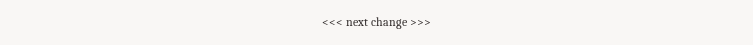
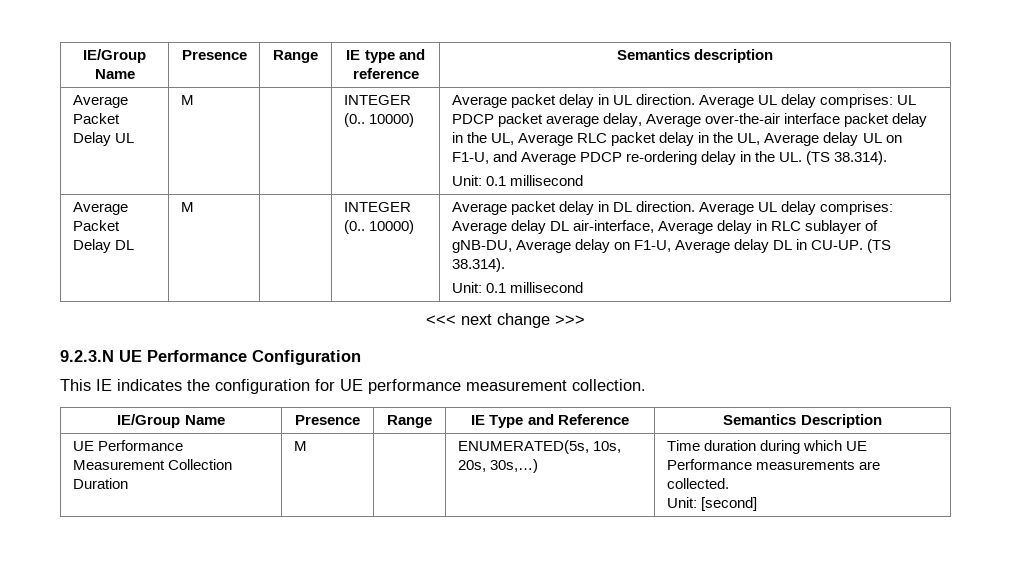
+ IE/Group Name | Presence | Range | IE type and reference | Semantics description
+ Average Packet Delay UL | M | | INTEGER (0.. 10000) | Average packet delay in UL direction. Average UL delay comprises: UL PDCP packet average delay, Average over-the-air interface packet delay in the UL, Average RLC packet delay in the UL, Average delay UL on F1-U, and Average PDCP re-ordering delay in the UL. (TS 38.314).
+ Unit: 0.1 millisecond
+ Average Packet Delay DL | M | | INTEGER (0.. 10000) | Average packet delay in DL direction. Average UL delay comprises: Average delay DL air-interface, Average delay in RLC sublayer of gNB-DU, Average delay on F1-U, Average delay DL in CU-UP. (TS 38.314).
+ Unit: 0.1 millisecond
  <<< next change >>>
+ 9.2.3.N UE Performance Configuration
+ This IE indicates the configuration for UE performance measurement collection.
+ IE/Group Name | Presence | Range | IE Type and Reference | Semantics Description
+ UE Performance Measurement Collection Duration | M | | ENUMERATED(5s, 10s, 20s, 30s,…) | Time duration during which UE Performance measurements are collected.
+ Unit: [second]

